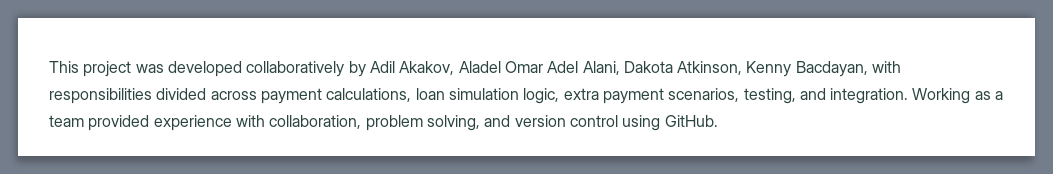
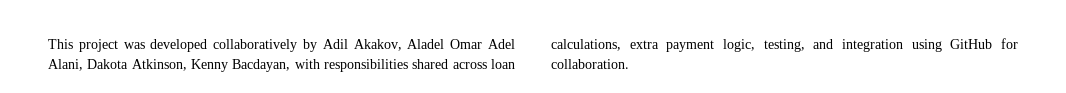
- This project was developed collaboratively by Adil Akakov, Aladel Omar Adel Alani, Dakota Atkinson, Kenny Bacdayan, with responsibilities divided across payment calculations, loan simulation logic, extra payment scenarios, testing, and integration. Working as a team provided experience with collaboration, problem solving, and version control using GitHub.
+ This project was developed collaboratively by Adil Akakov, Aladel Omar Adel Alani, Dakota Atkinson, Kenny Bacdayan, with responsibilities shared across loan calculations, extra payment logic, testing, and integration using GitHub for collaboration.

